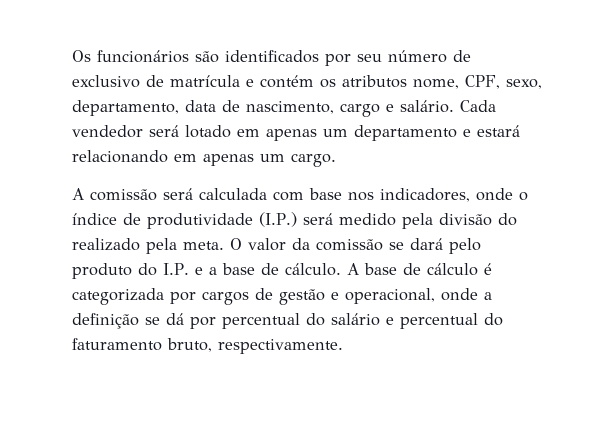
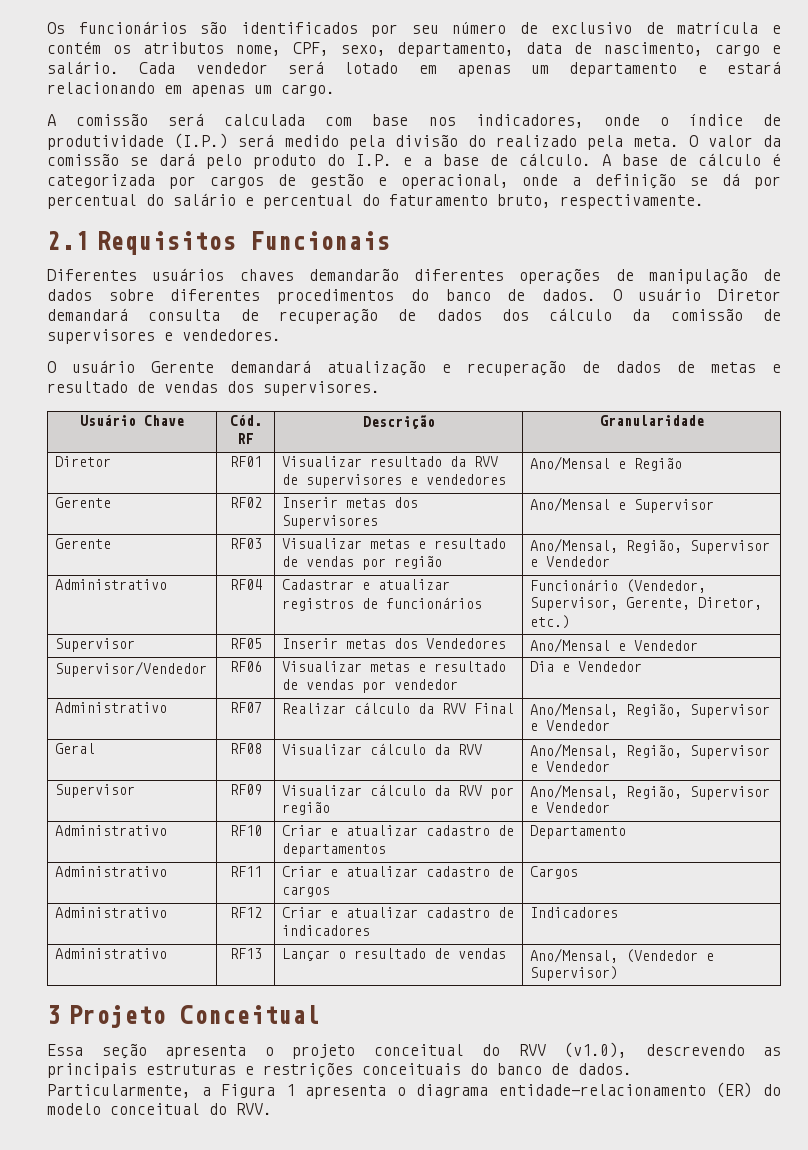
+ 2.1 Requisitos Funcionais
+ Diferentes usuários chaves demandarão diferentes operações de manipulação de dados sobre diferentes procedimentos do banco de dados. O usuário Diretor demandará consulta de recuperação de dados dos cálculo da comissão de supervisores e vendedores.
+ O usuário Gerente demandará atualização e recuperação de dados de metas e resultado de vendas dos supervisores.
+ Usuário Chave | Cód. RF | Descrição | Granularidade
+ Diretor | RF01 | Visualizar resultado da RVV de supervisores e vendedores | Ano/Mensal e Região
+ Gerente | RF02 | Inserir metas dos Supervisores | Ano/Mensal e Supervisor
+ Gerente | RF03 | Visualizar metas e resultado de vendas por região | Ano/Mensal, Região, Supervisor e Vendedor
+ Administrativo | RF04 | Cadastrar e atualizar registros de funcionários | Funcionário (Vendedor, Supervisor, Gerente, Diretor, etc.)
+ Supervisor | RF05 | Inserir metas dos Vendedores | Ano/Mensal e Vendedor
+ Supervisor/Vendedor | RF06 | Visualizar metas e resultado de vendas por vendedor | Dia e Vendedor
+ Administrativo | RF07 | Realizar cálculo da RVV Final | Ano/Mensal, Região, Supervisor e Vendedor
+ Geral | RF08 | Visualizar cálculo da RVV | Ano/Mensal, Região, Supervisor e Vendedor
+ Supervisor | RF09 | Visualizar cálculo da RVV por região | Ano/Mensal, Região, Supervisor e Vendedor
+ Administrativo | RF10 | Criar e atualizar cadastro de departamentos | Departamento
+ Administrativo | RF11 | Criar e atualizar cadastro de cargos | Cargos
+ Administrativo | RF12 | Criar e atualizar cadastro de indicadores | Indicadores
+ Administrativo | RF13 | Lançar o resultado de vendas | Ano/Mensal, (Vendedor e Supervisor)
+ 3 Projeto Conceitual
+ Essa seção apresenta o projeto conceitual do RVV (v1.0), descrevendo as principais estruturas e restrições conceituais do banco de dados. Particularmente, a Figura 1 apresenta o diagrama entidade-relacionamento (ER) do modelo conceitual do RVV.

